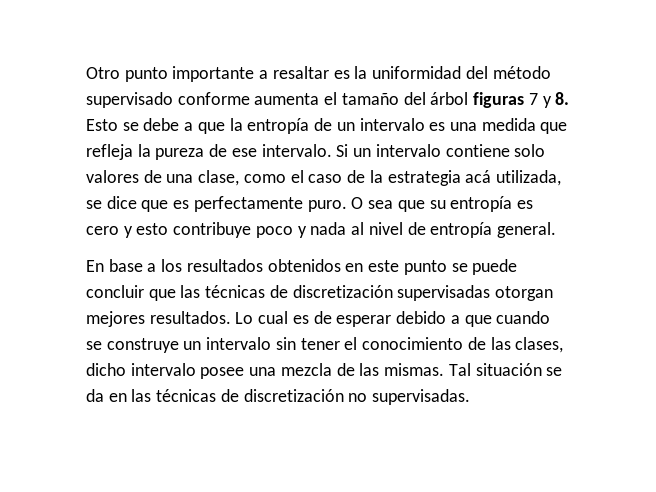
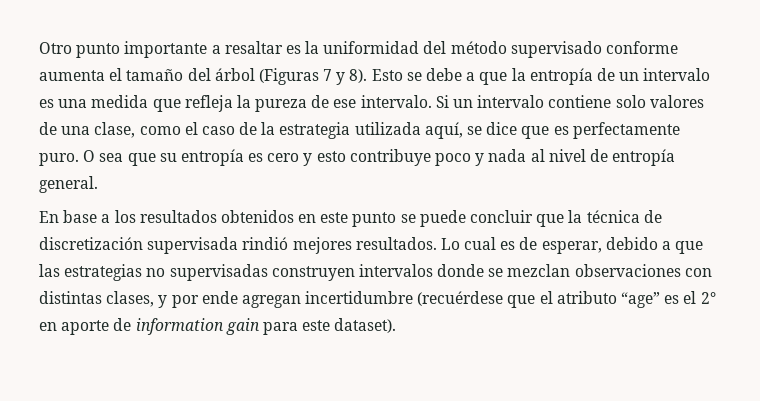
- Otro punto importante a resaltar es la uniformidad del método supervisado conforme aumenta el tamaño del árbol figuras 7 y 8. Esto se debe a que la entropía de un intervalo es una medida que refleja la pureza de ese intervalo.
+ Otro punto importante a resaltar es la uniformidad del método supervisado conforme aumenta el tamaño del árbol (Figuras 7 y 8). Esto se debe a que la entropía de un intervalo es una medida que refleja la pureza de ese intervalo.
- Si un intervalo contiene solo valores de una clase, como el caso de la estrategia acá utilizada, se dice que es perfectamente puro.
+ Si un intervalo contiene solo valores de una clase, como el caso de la estrategia utilizada aquí, se dice que es perfectamente puro.
- En base a los resultados obtenidos en este punto se puede concluir que las técnicas de discretización supervisadas otorgan mejores resultados.
+ En base a los resultados obtenidos en este punto se puede concluir que la técnica de discretización supervisada rindió mejores resultados.
- Lo cual es de esperar debido a que cuando se construye un intervalo sin tener el conocimiento de las clases, dicho intervalo posee una mezcla de las mismas. Tal situación se da en las técnicas de discretización no supervisadas.
+ Lo cual es de esperar, debido a que las estrategias no supervisadas construyen intervalos donde se mezclan observaciones con distintas clases, y por ende agregan incertidumbre (recuérdese que el atributo “age” es el 2° en aporte de information gain para este dataset).

